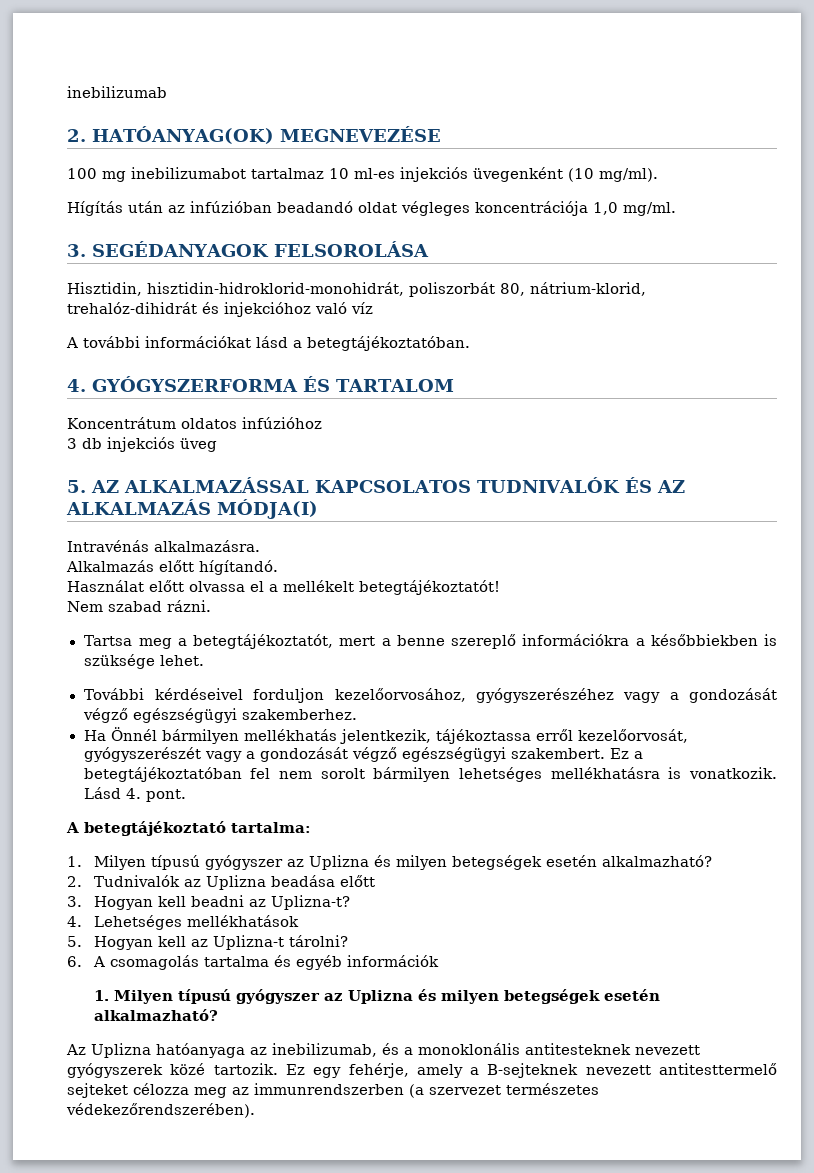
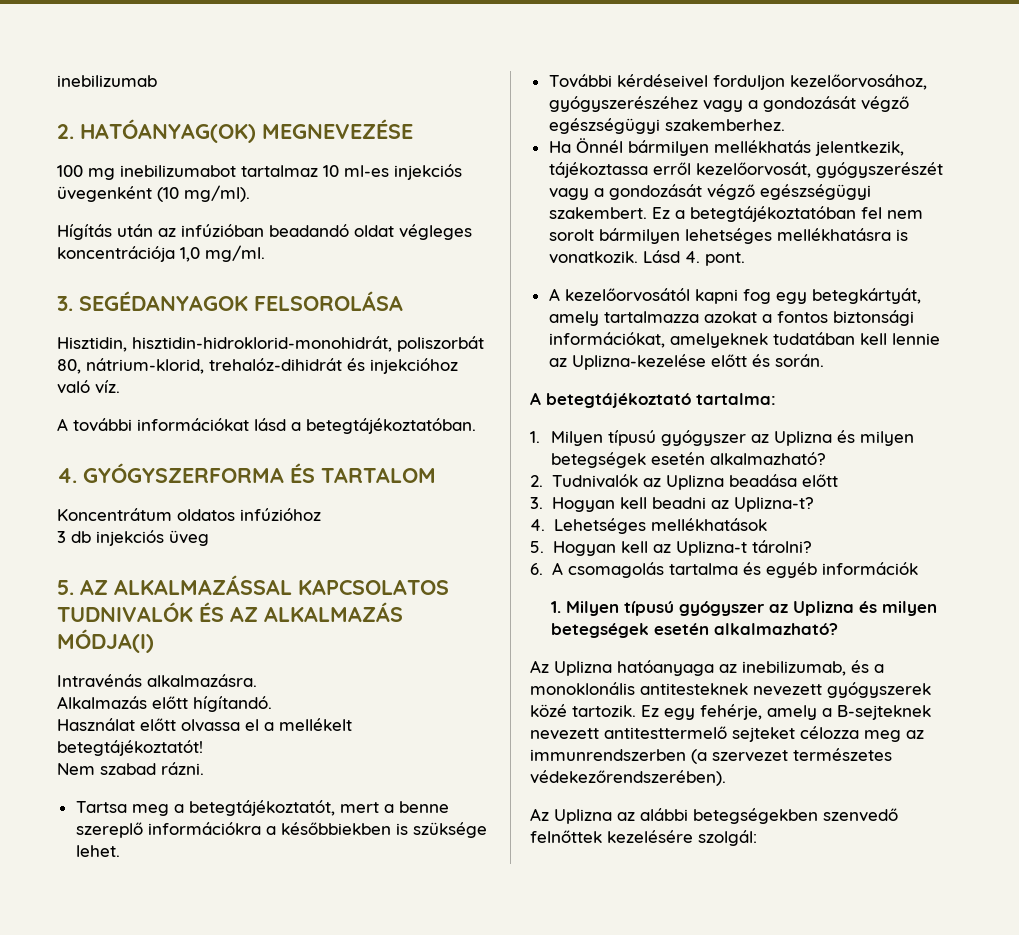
- Hisztidin, hisztidin-hidroklorid-monohidrát, poliszorbát 80, nátrium-klorid, trehalóz-dihidrát és injekcióhoz való víz
+ Hisztidin, hisztidin-hidroklorid-monohidrát, poliszorbát 80, nátrium-klorid, trehalóz-dihidrát és injekcióhoz való víz.
+ A kezelőorvosától kapni fog egy betegkártyát, amely tartalmazza azokat a fontos biztonsági információkat, amelyeknek tudatában kell lennie az Uplizna-kezelése előtt és során.
+ Az Uplizna az alábbi betegségekben szenvedő felnőttek kezelésére szolgál:

